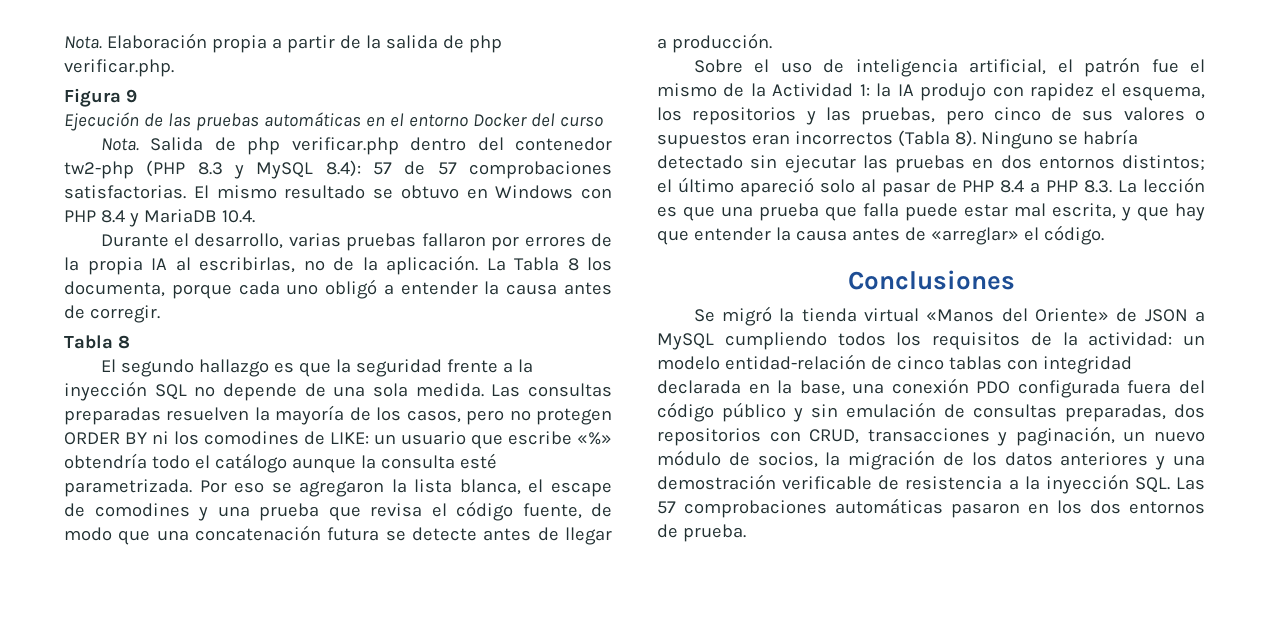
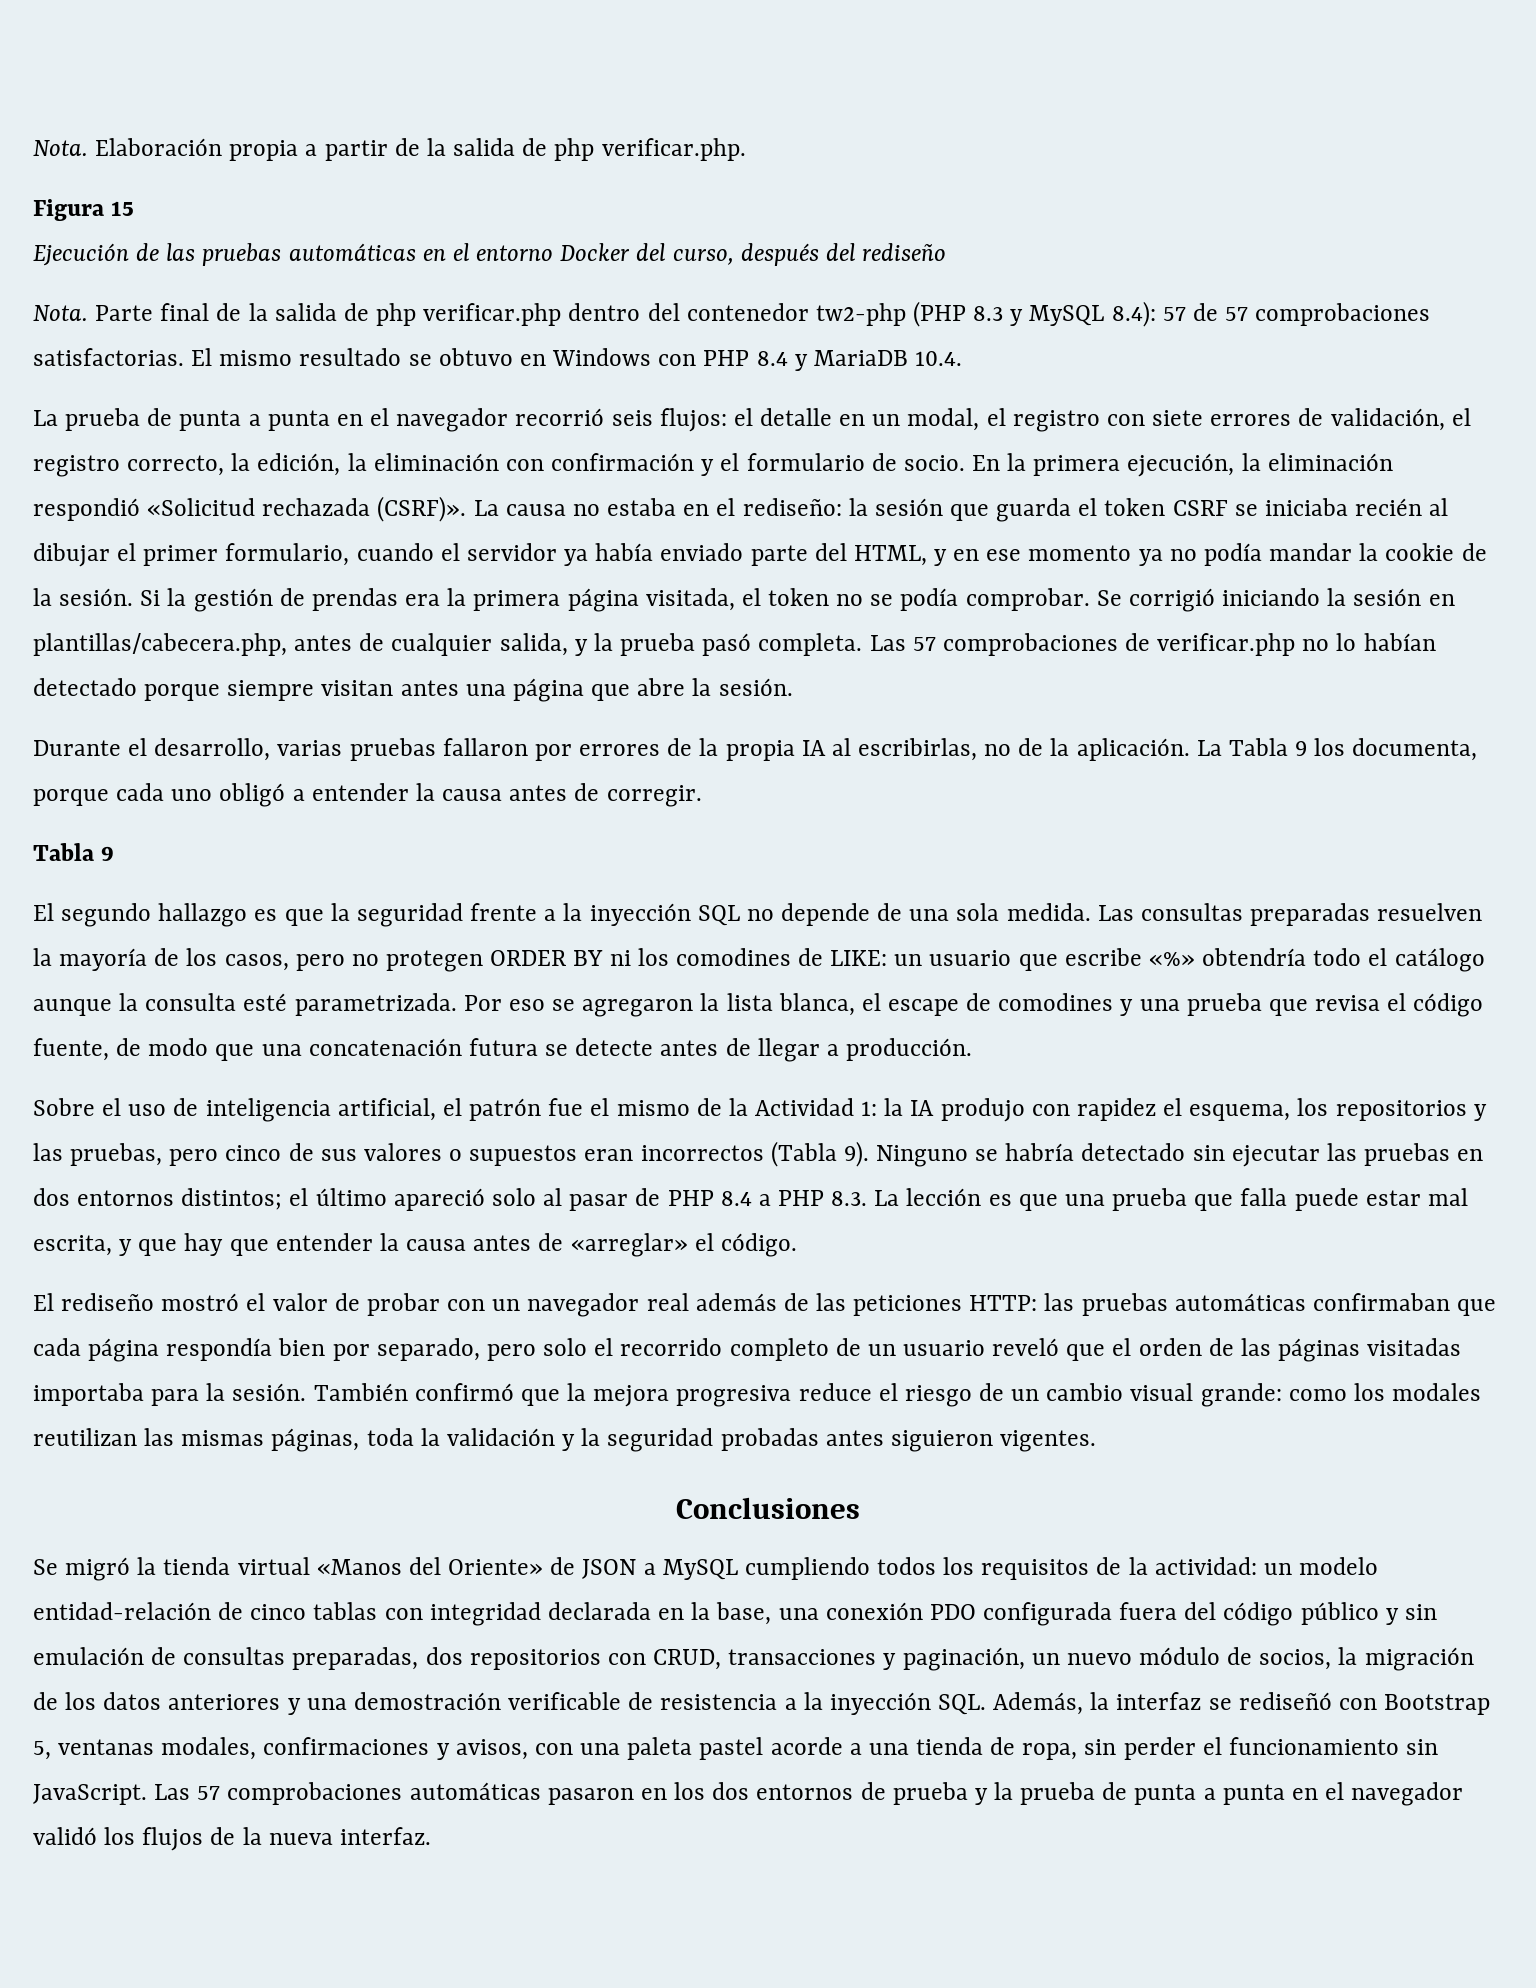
- Figura 9
+ Figura 15
- Ejecución de las pruebas automáticas en el entorno Docker del curso
- Nota. Salida de php verificar.php dentro del contenedor tw2-php (PHP 8.3 y MySQL 8.4): 57 de 57 comprobaciones satisfactorias.
+ Ejecución de las pruebas automáticas en el entorno Docker del curso, después del rediseño
+ Nota. Parte final de la salida de php verificar.php dentro del contenedor tw2-php (PHP 8.3 y MySQL 8.4): 57 de 57 comprobaciones satisfactorias.
+ La prueba de punta a punta en el navegador recorrió seis flujos: el detalle en un modal, el registro con siete errores de validación, el registro correcto, la edición, la eliminación con confirmación y el formulario de socio. En la primera ejecución, la eliminación respondió «Solicitud rechazada (CSRF)». La causa no estaba en el rediseño: la sesión que guarda el token CSRF se iniciaba recién al dibujar el primer formulario, cuando el servidor ya había enviado parte del HTML, y en ese momento ya no podía mandar la cookie de la sesión. Si la gestión de prendas era la primera página visitada, el token no se podía comprobar. Se corrigió iniciando la sesión en plantillas/cabecera.php, antes de cualquier salida, y la prueba pasó completa. Las 57 comprobaciones de verificar.php no lo habían detectado porque siempre visitan antes una página que abre la sesión.
- La Tabla 8 los documenta, porque cada uno obligó a entender la causa antes de corregir.
- Tabla 8
+ La Tabla 9 los documenta, porque cada uno obligó a entender la causa antes de corregir.
+ Tabla 9
- Sobre el uso de inteligencia artificial, el patrón fue el mismo de la Actividad 1: la IA produjo con rapidez el esquema, los repositorios y las pruebas, pero cinco de sus valores o supuestos eran incorrectos (Tabla 8).
+ Sobre el uso de inteligencia artificial, el patrón fue el mismo de la Actividad 1: la IA produjo con rapidez el esquema, los repositorios y las pruebas, pero cinco de sus valores o supuestos eran incorrectos (Tabla 9).
+ El rediseño mostró el valor de probar con un navegador real además de las peticiones HTTP: las pruebas automáticas confirmaban que cada página respondía bien por separado, pero solo el recorrido completo de un usuario reveló que el orden de las páginas visitadas importaba para la sesión. También confirmó que la mejora progresiva reduce el riesgo de un cambio visual grande: como los modales reutilizan las mismas páginas, toda la validación y la seguridad probadas antes siguieron vigentes.
- un modelo entidad-relación de cinco tablas con integridad declarada en la base, una conexión PDO configurada fuera del código público y sin emulación de consultas preparadas, dos repositorios con CRUD, transacciones y paginación, un nuevo módulo de socios, la migración de los datos anteriores y una demostración verificable de resistencia a la inyección SQL. Las 57 comprobaciones automáticas pasaron en los dos entornos de prueba.
+ un modelo entidad-relación de cinco tablas con integridad declarada en la base, una conexión PDO configurada fuera del código público y sin emulación de consultas preparadas, dos repositorios con CRUD, transacciones y paginación, un nuevo módulo de socios, la migración de los datos anteriores y una demostración verificable de resistencia a la inyección SQL. Además, la interfaz se rediseñó con Bootstrap 5, ventanas modales, confirmaciones y avisos, con una paleta pastel acorde a una tienda de ropa, sin perder el funcionamiento sin JavaScript. Las 57 comprobaciones automáticas pasaron en los dos entornos de prueba y la prueba de punta a punta en el navegador validó los flujos de la nueva interfaz.

